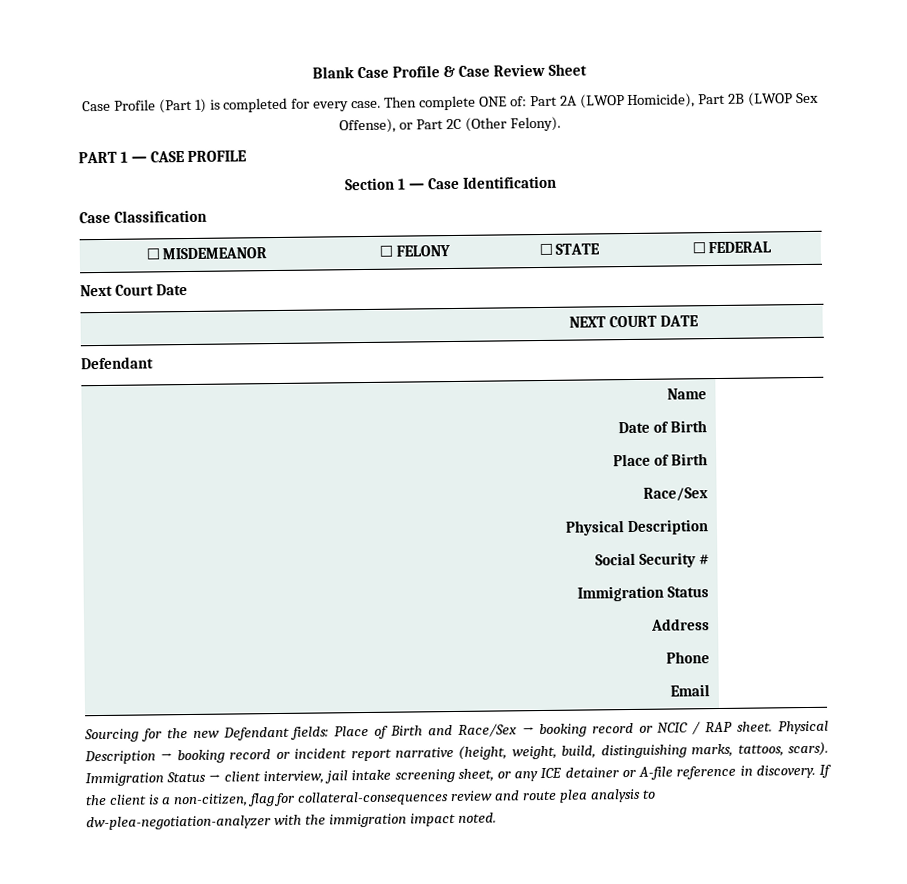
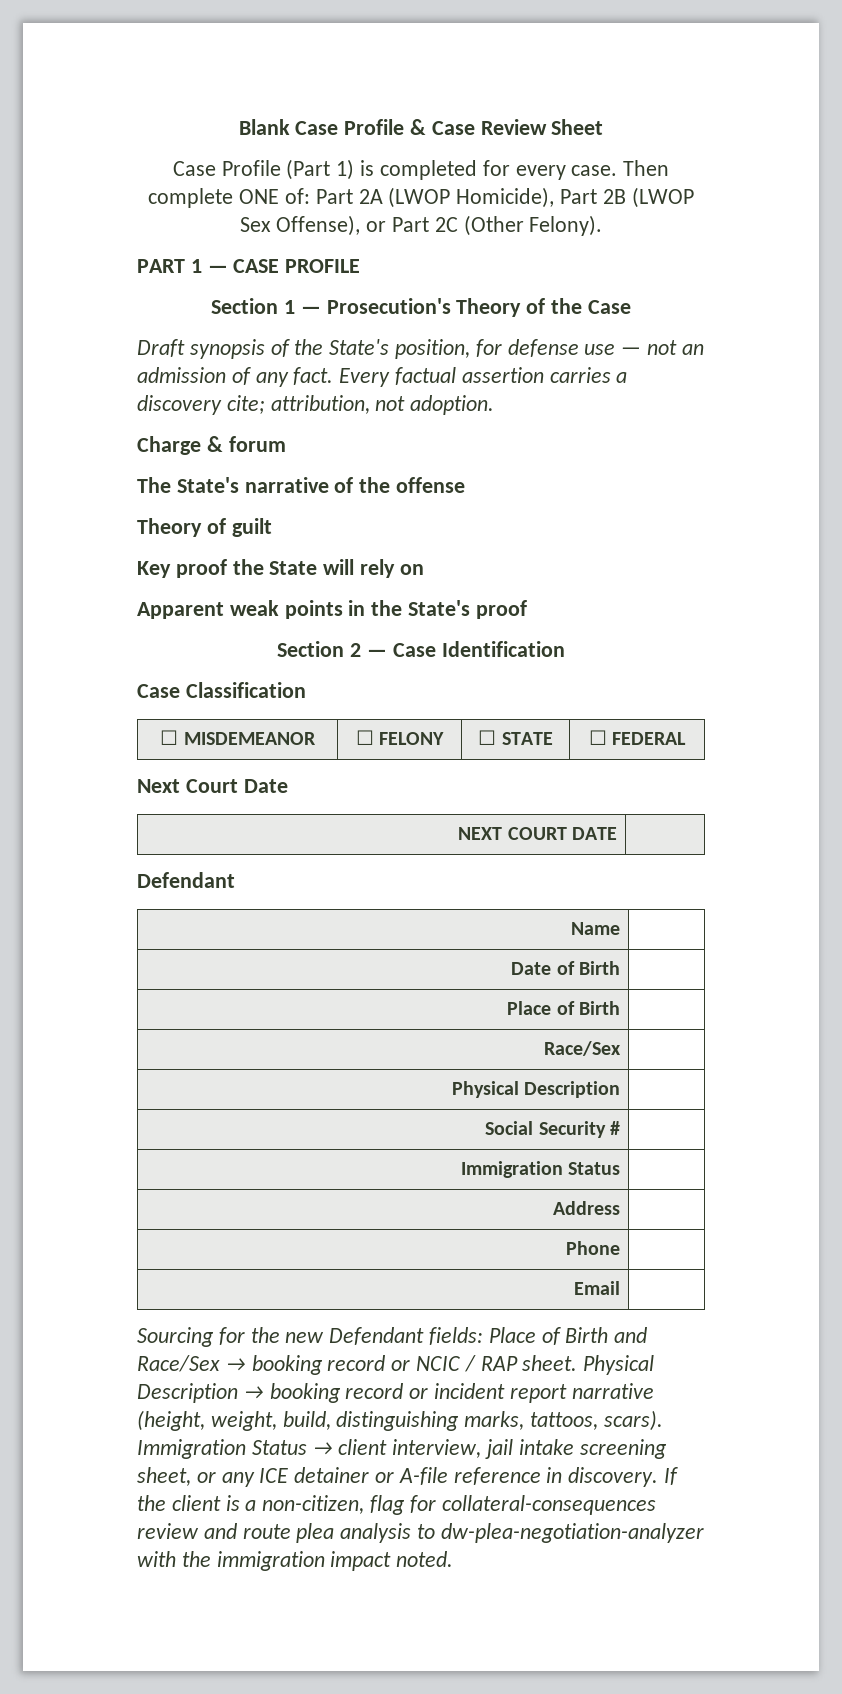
- Section 1 — Case Identification
+ Section 1 — Prosecution's Theory of the Case
+ Draft synopsis of the State's position, for defense use — not an admission of any fact. Every factual assertion carries a discovery cite; attribution, not adoption.
+ Charge & forum
+ The State's narrative of the offense
+ Theory of guilt
+ Key proof the State will rely on
+ Apparent weak points in the State's proof
+ Section 2 — Case Identification

